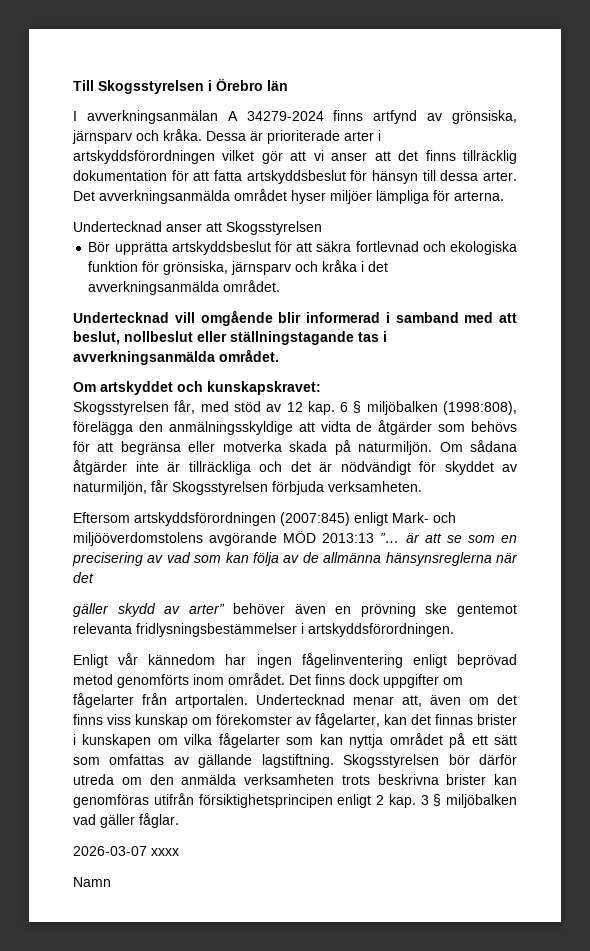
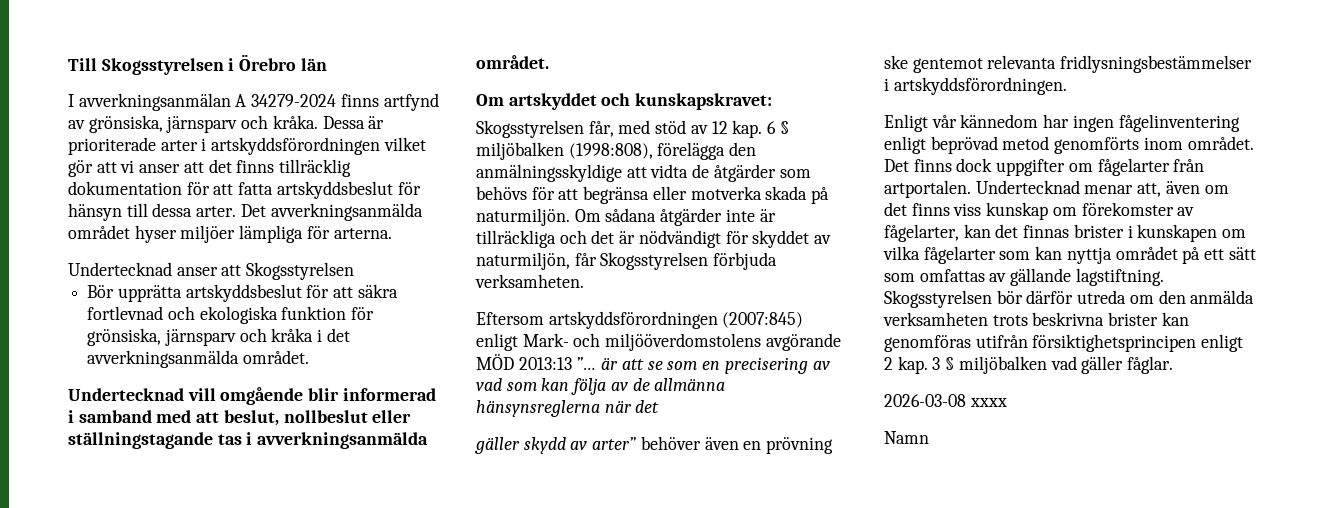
- 2026-03-07 xxxx
+ 2026-03-08 xxxx

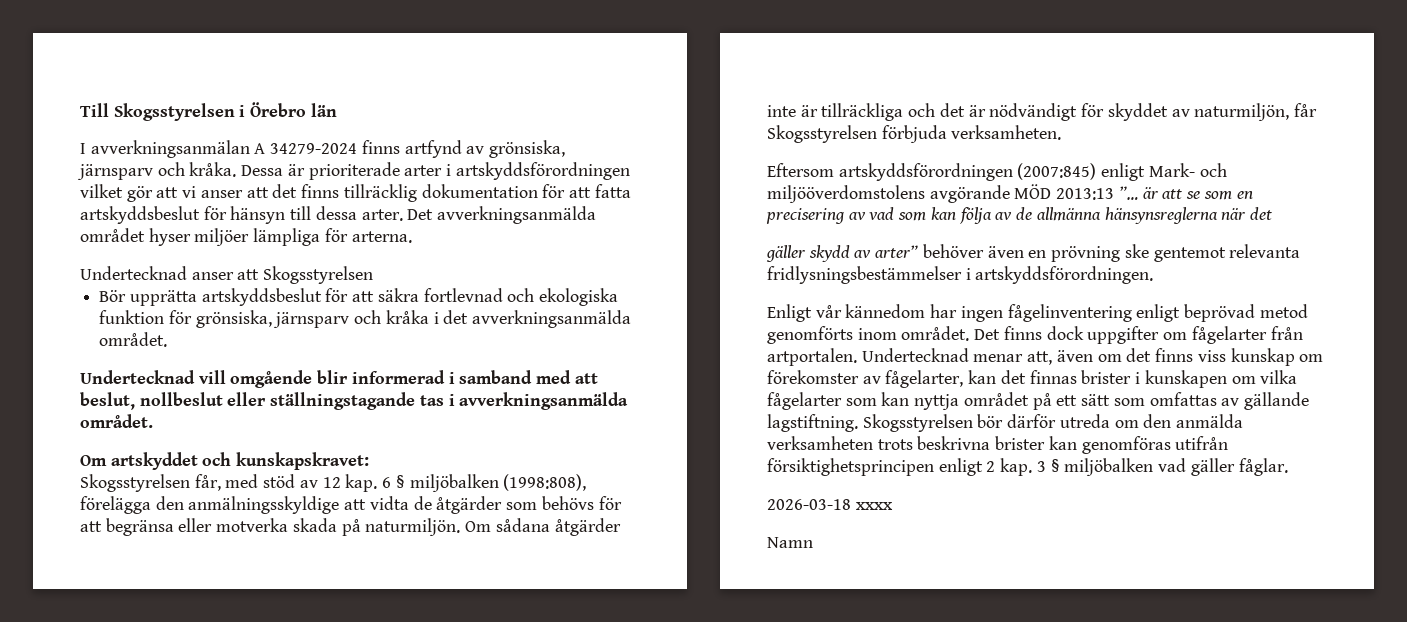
- 2026-03-08 xxxx
+ 2026-03-18 xxxx

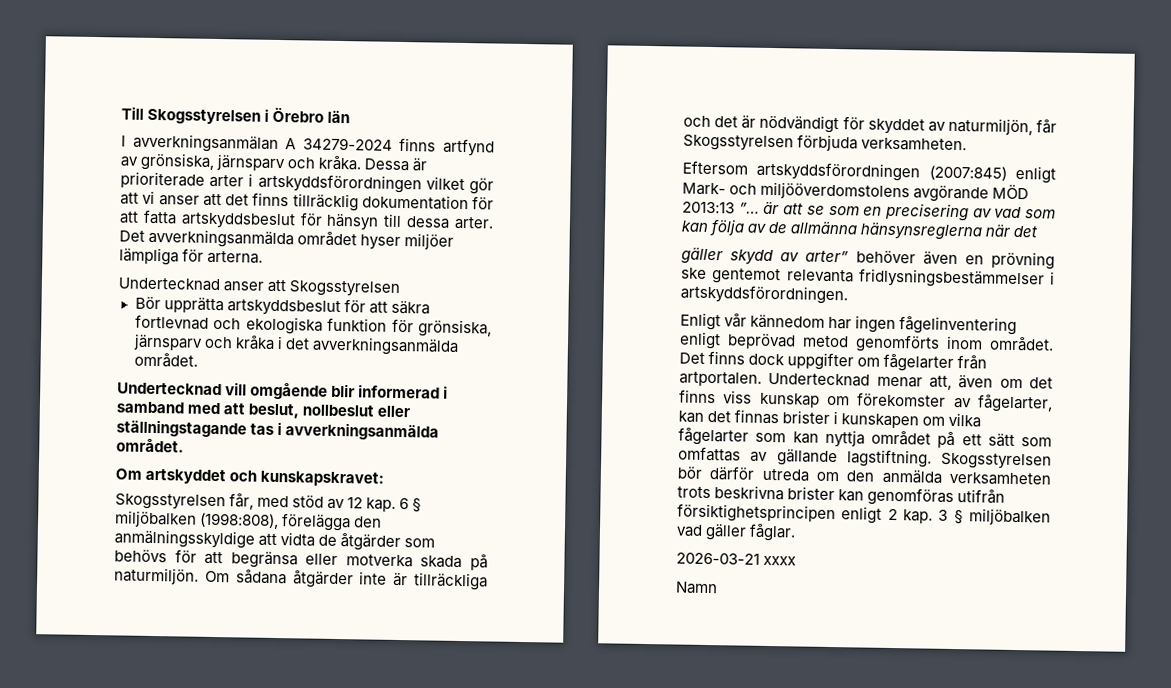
- 2026-03-18 xxxx
+ 2026-03-21 xxxx

